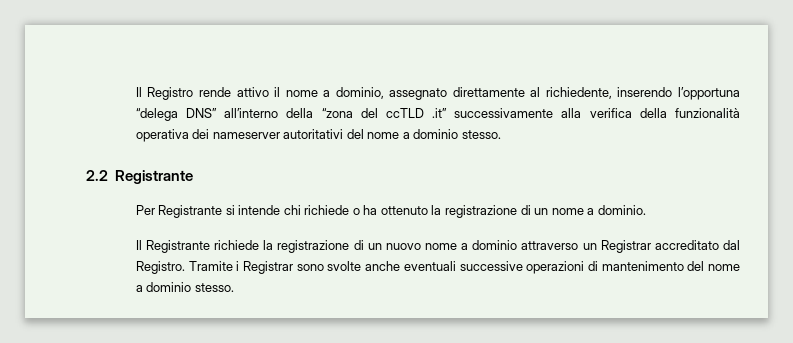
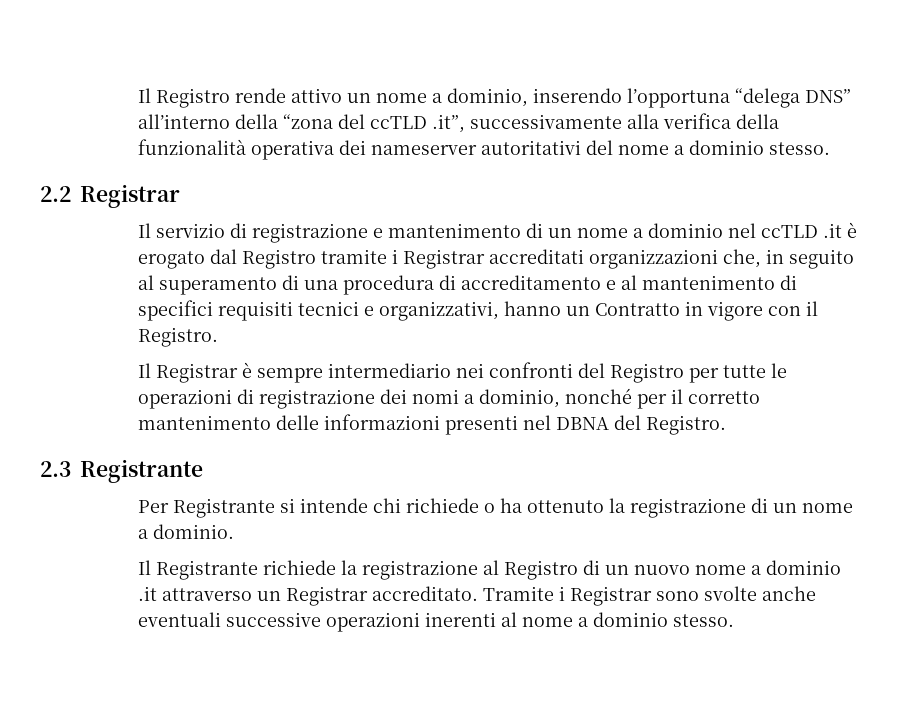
- Il Registro rende attivo il nome a dominio, assegnato direttamente al richiedente, inserendo l’opportuna “delega DNS” all’interno della “zona del ccTLD .it” successivamente alla verifica della funzionalità operativa dei nameserver autoritativi del nome a dominio stesso.
+ Il Registro rende attivo un nome a dominio, inserendo l’opportuna “delega DNS” all’interno della “zona del ccTLD .it”, successivamente alla verifica della funzionalità operativa dei nameserver autoritativi del nome a dominio stesso.
- 2.2 Registrante
+ 2.2 Registrar
+ Il servizio di registrazione e mantenimento di un nome a dominio nel ccTLD .it è erogato dal Registro tramite i Registrar accreditati organizzazioni che, in seguito al superamento di una procedura di accreditamento e al mantenimento di specifici requisiti tecnici e organizzativi, hanno un Contratto in vigore con il Registro.
+ Il Registrar è sempre intermediario nei confronti del Registro per tutte le operazioni di registrazione dei nomi a dominio, nonché per il corretto mantenimento delle informazioni presenti nel DBNA del Registro.
+ 2.3 Registrante
- Il Registrante richiede la registrazione di un nuovo nome a dominio attraverso un Registrar accreditato dal Registro.
+ Il Registrante richiede la registrazione al Registro di un nuovo nome a dominio .it attraverso un Registrar accreditato.
- Tramite i Registrar sono svolte anche eventuali successive operazioni di mantenimento del nome a dominio stesso.
+ Tramite i Registrar sono svolte anche eventuali successive operazioni inerenti al nome a dominio stesso.

